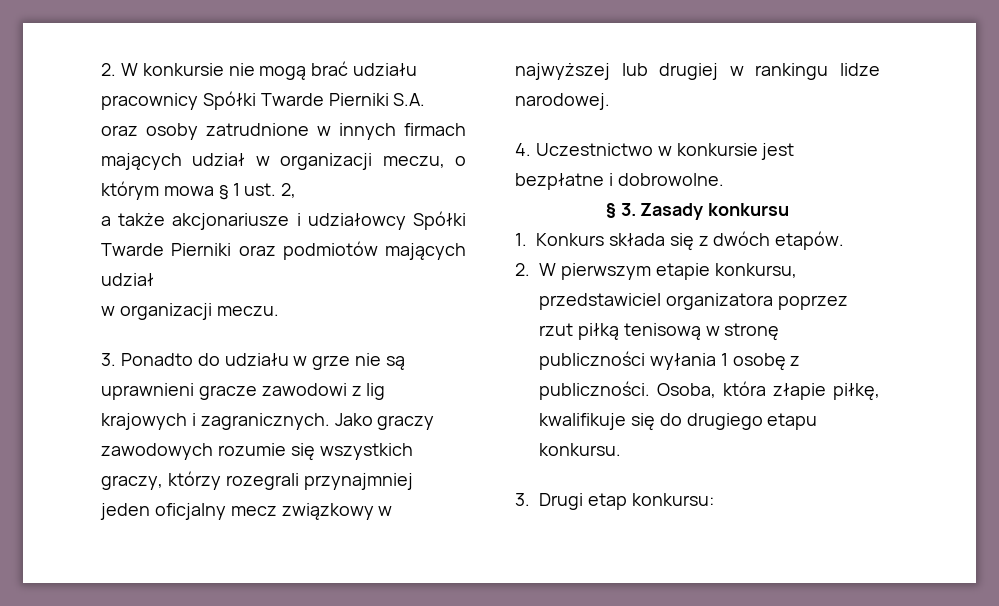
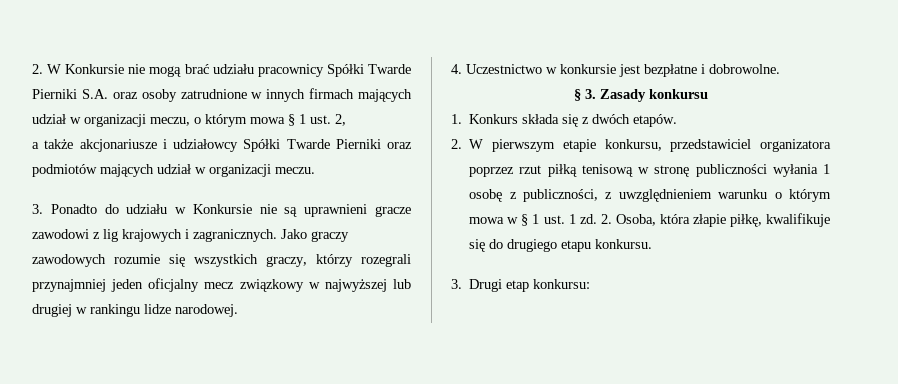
- 2. W konkursie nie mogą brać udziału pracownicy Spółki Twarde Pierniki S.A. oraz osoby zatrudnione w innych firmach mających udział w organizacji meczu, o którym mowa § 1 ust. 2,
+ 2. W Konkursie nie mogą brać udziału pracownicy Spółki Twarde Pierniki S.A. oraz osoby zatrudnione w innych firmach mających udział w organizacji meczu, o którym mowa § 1 ust. 2,
- a także akcjonariusze i udziałowcy Spółki Twarde Pierniki oraz podmiotów mających udział
- w organizacji meczu.
+ a także akcjonariusze i udziałowcy Spółki Twarde Pierniki oraz podmiotów mających udział w organizacji meczu.
- 3. Ponadto do udziału w grze nie są uprawnieni gracze zawodowi z lig krajowych i zagranicznych.
+ 3. Ponadto do udziału w Konkursie nie są uprawnieni gracze zawodowi z lig krajowych i zagranicznych.
- 2. W pierwszym etapie konkursu, przedstawiciel organizatora poprzez rzut piłką tenisową w stronę publiczności wyłania 1 osobę z publiczności. Osoba, która złapie piłkę, kwalifikuje się do drugiego etapu konkursu.
+ 2. W pierwszym etapie konkursu, przedstawiciel organizatora poprzez rzut piłką tenisową w stronę publiczności wyłania 1 osobę z publiczności, z uwzględnieniem warunku o którym mowa w § 1 ust. 1 zd. 2. Osoba, która złapie piłkę, kwalifikuje się do drugiego etapu konkursu.

